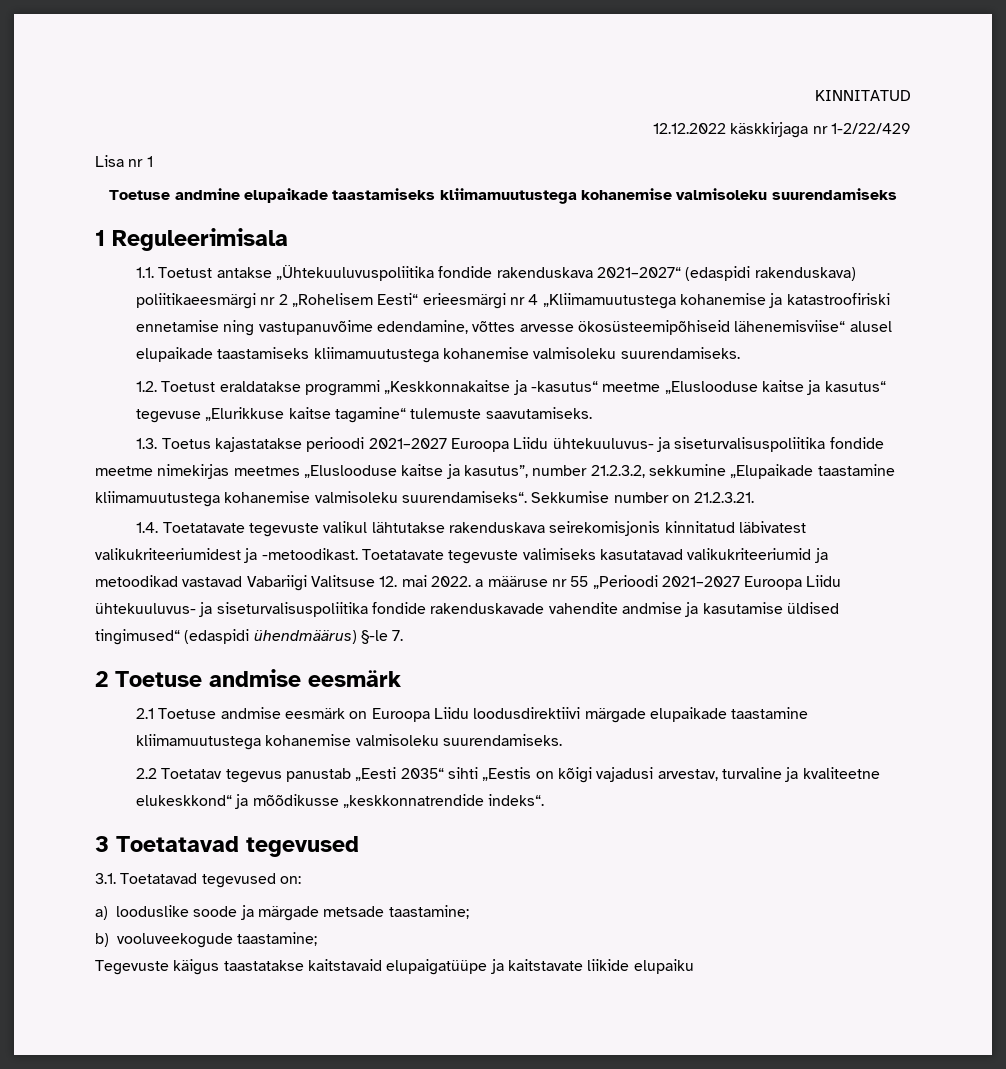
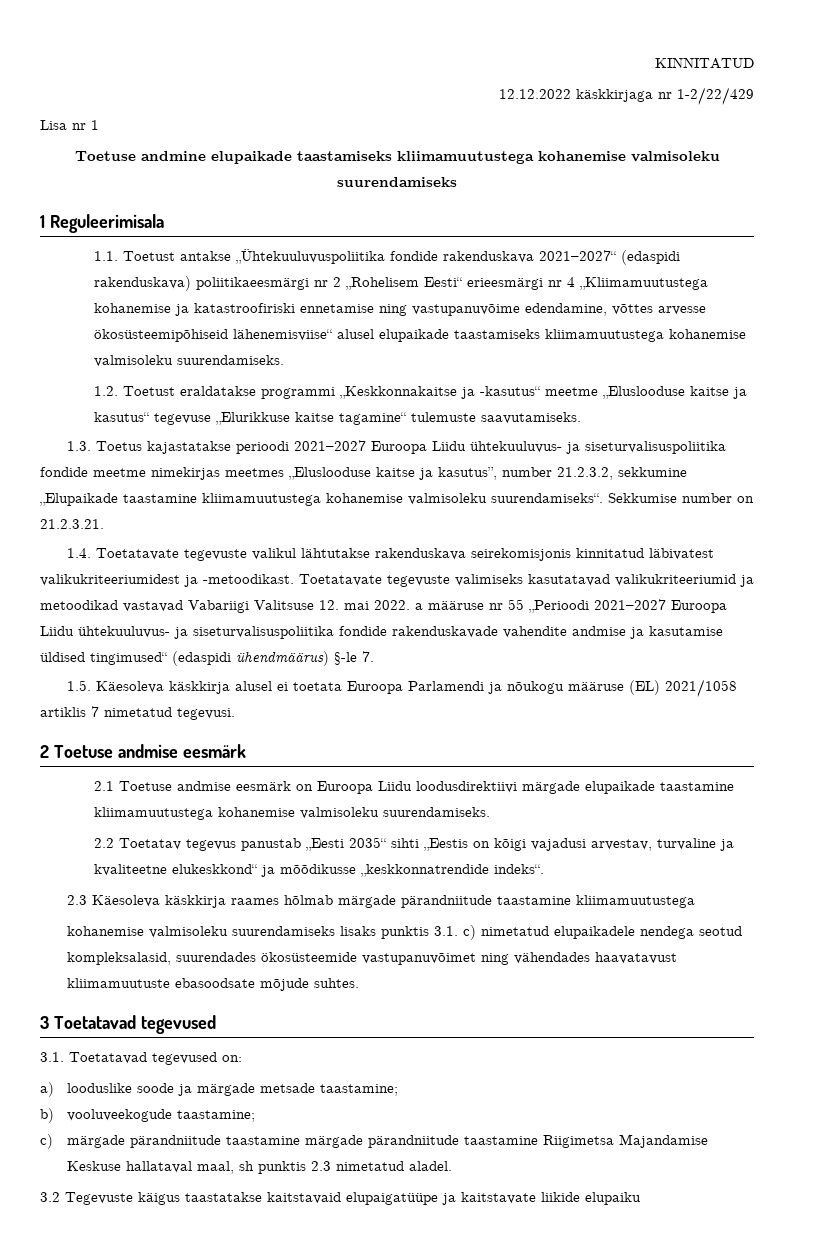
+ 1.5. Käesoleva käskkirja alusel ei toetata Euroopa Parlamendi ja nõukogu määruse (EL) 2021/1058 artiklis 7 nimetatud tegevusi.
+ 2.3 Käesoleva käskkirja raames hõlmab märgade pärandniitude taastamine kliimamuutustega
+ kohanemise valmisoleku suurendamiseks lisaks punktis 3.1. c) nimetatud elupaikadele nendega seotud kompleksalasid, suurendades ökosüsteemide vastupanuvõimet ning vähendades haavatavust kliimamuutuste ebasoodsate mõjude suhtes.
- Tegevuste käigus taastatakse kaitstavaid elupaigatüüpe ja kaitstavate liikide elupaiku
+ c) märgade pärandniitude taastamine märgade pärandniitude taastamine Riigimetsa Majandamise Keskuse hallataval maal, sh punktis 2.3 nimetatud aladel.
+ 3.2 Tegevuste käigus taastatakse kaitstavaid elupaigatüüpe ja kaitstavate liikide elupaiku

